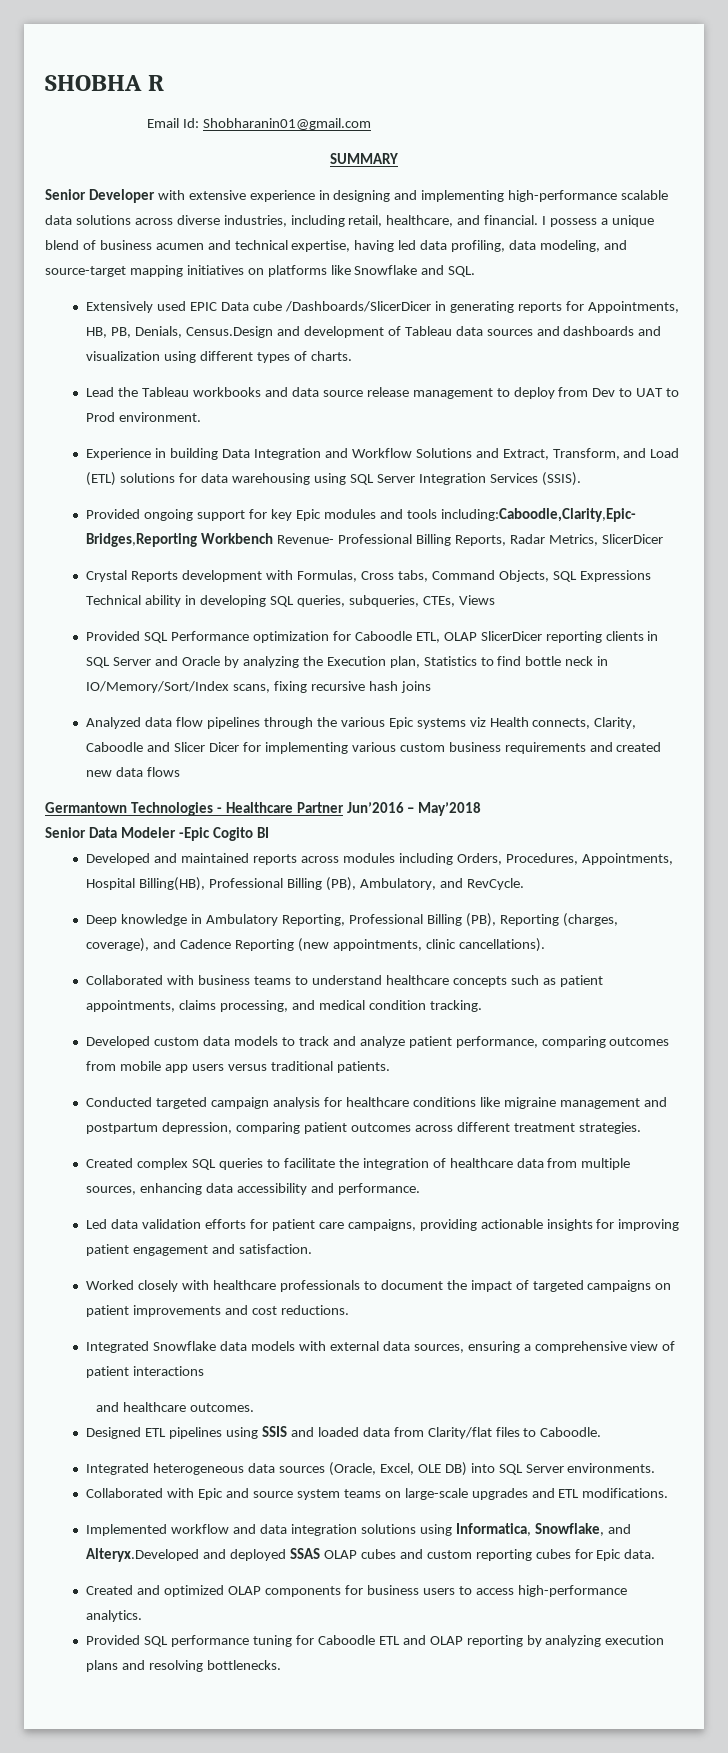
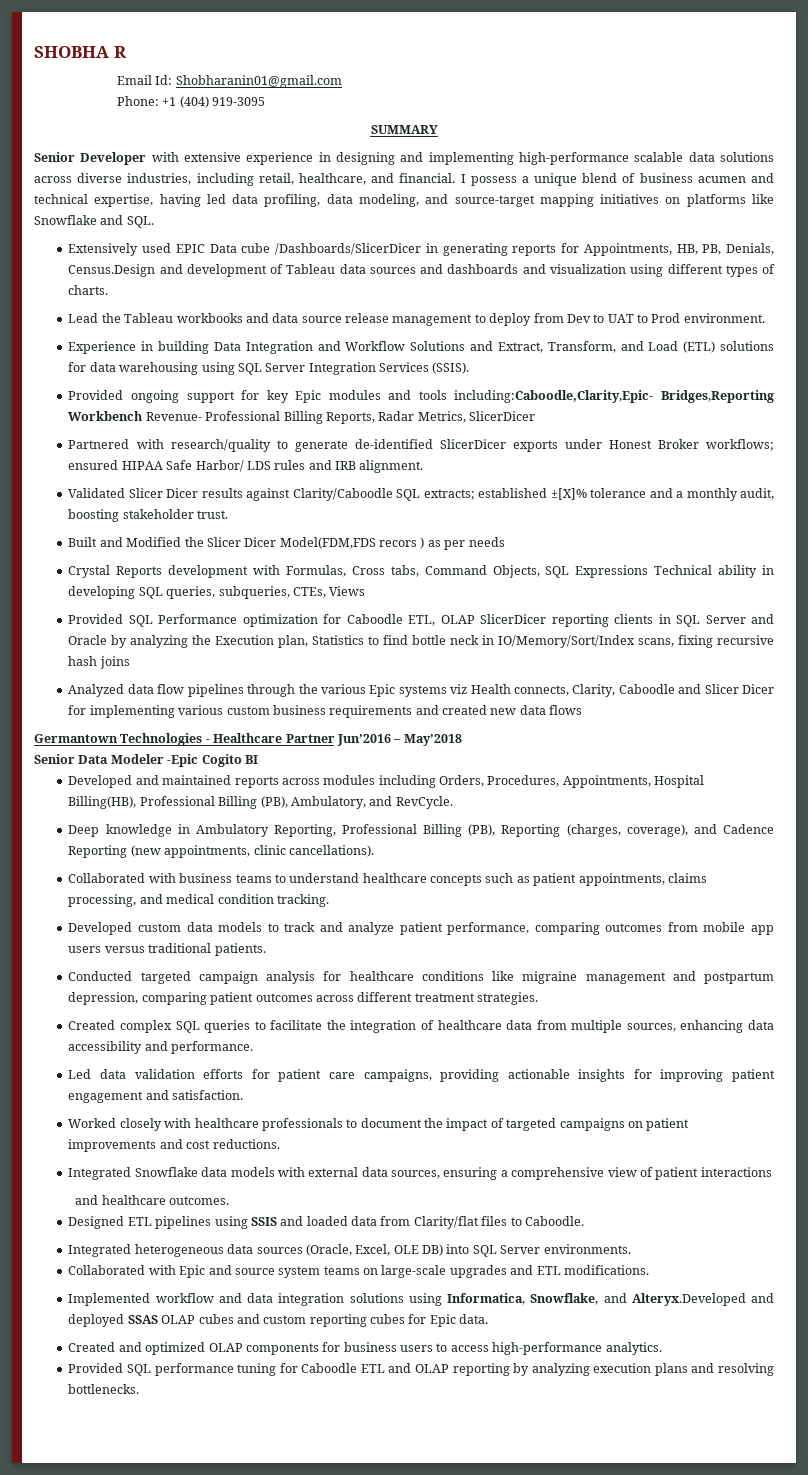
+ Phone: +1 (404) 919-3095
+ Partnered with research/quality to generate de-identified SlicerDicer exports under Honest Broker workflows; ensured HIPAA Safe Harbor/ LDS rules and IRB alignment.
+ Validated Slicer Dicer results against Clarity/Caboodle SQL extracts; established ±[X]% tolerance and a monthly audit, boosting stakeholder trust.
+ Built and Modified the Slicer Dicer Model(FDM,FDS recors ) as per needs

